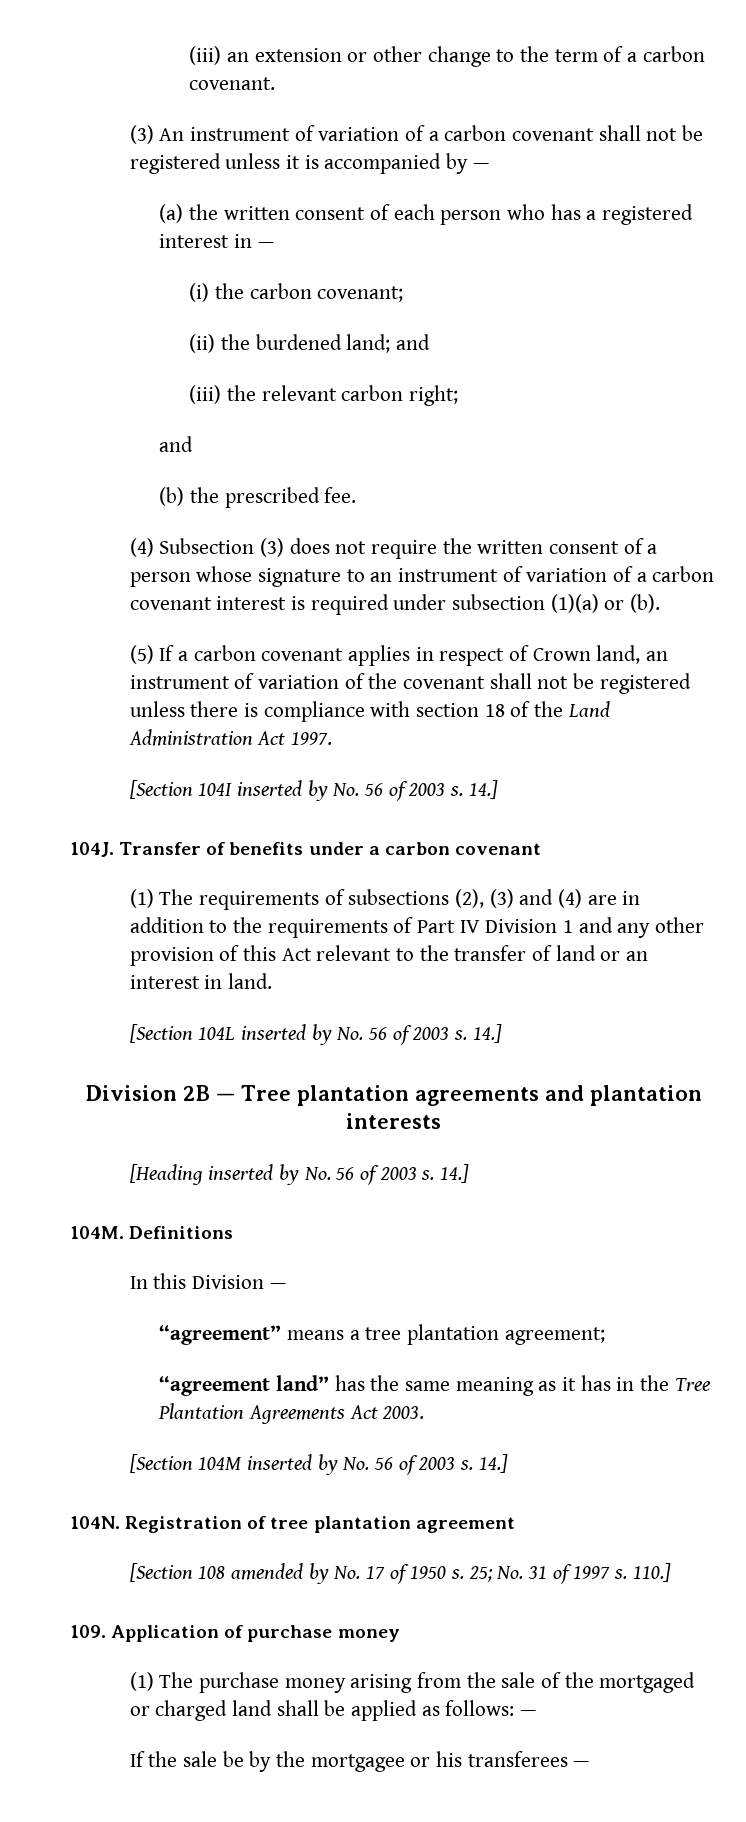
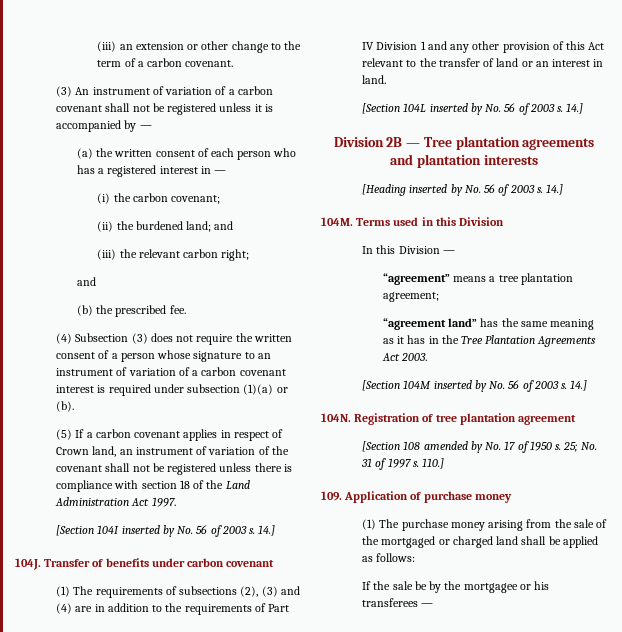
- Transfer of benefits under a carbon covenant
+ Transfer of benefits under carbon covenant
- Definitions
+ Terms used in this Division
- (1) The purchase money arising from the sale of the mortgaged or charged land shall be applied as follows: —
+ (1) The purchase money arising from the sale of the mortgaged or charged land shall be applied as follows:

